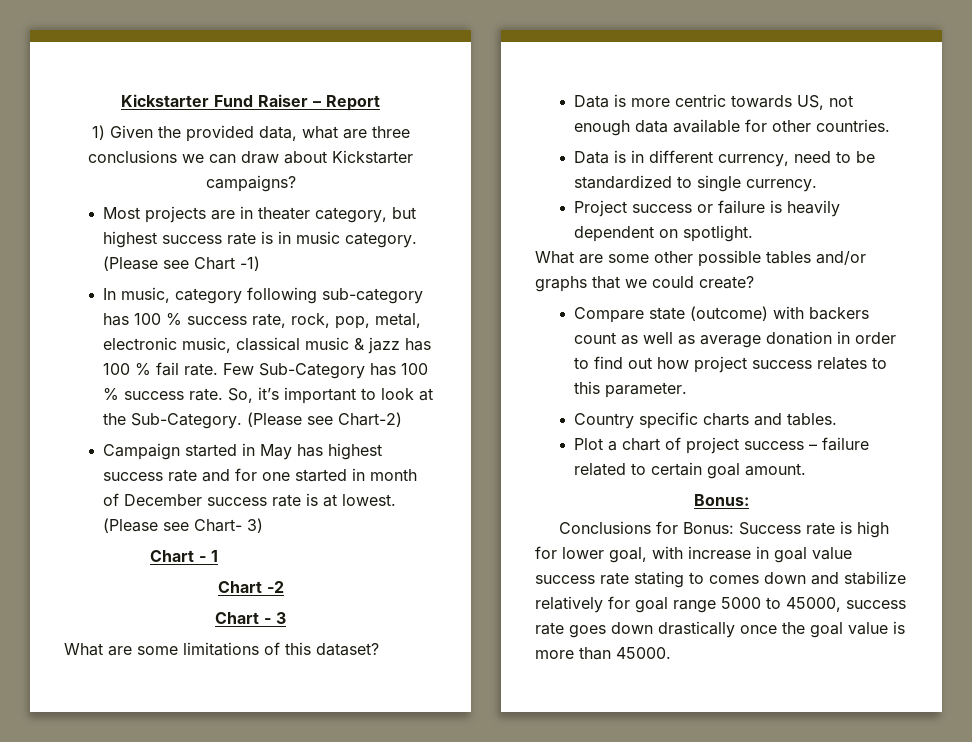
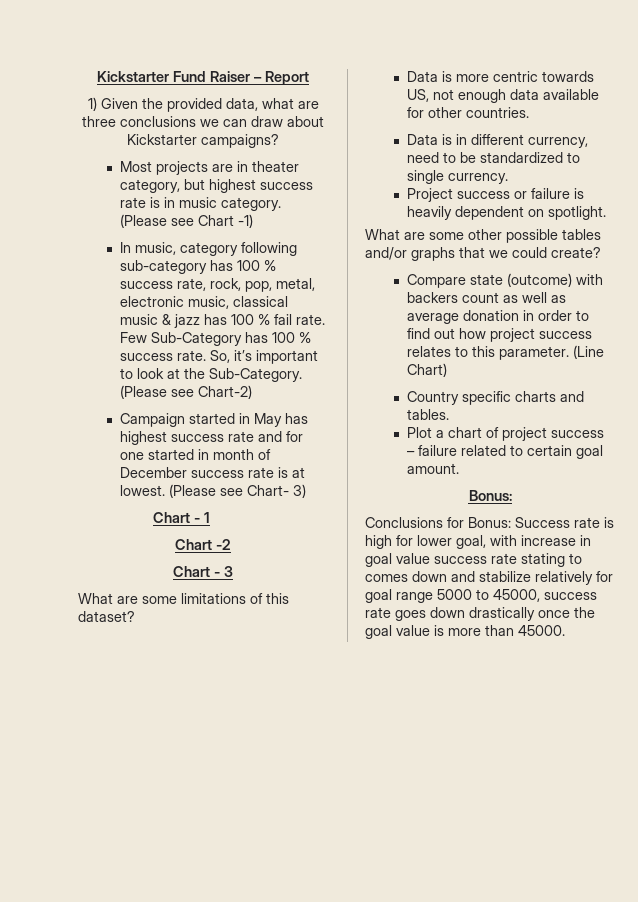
+ (Line Chart)

